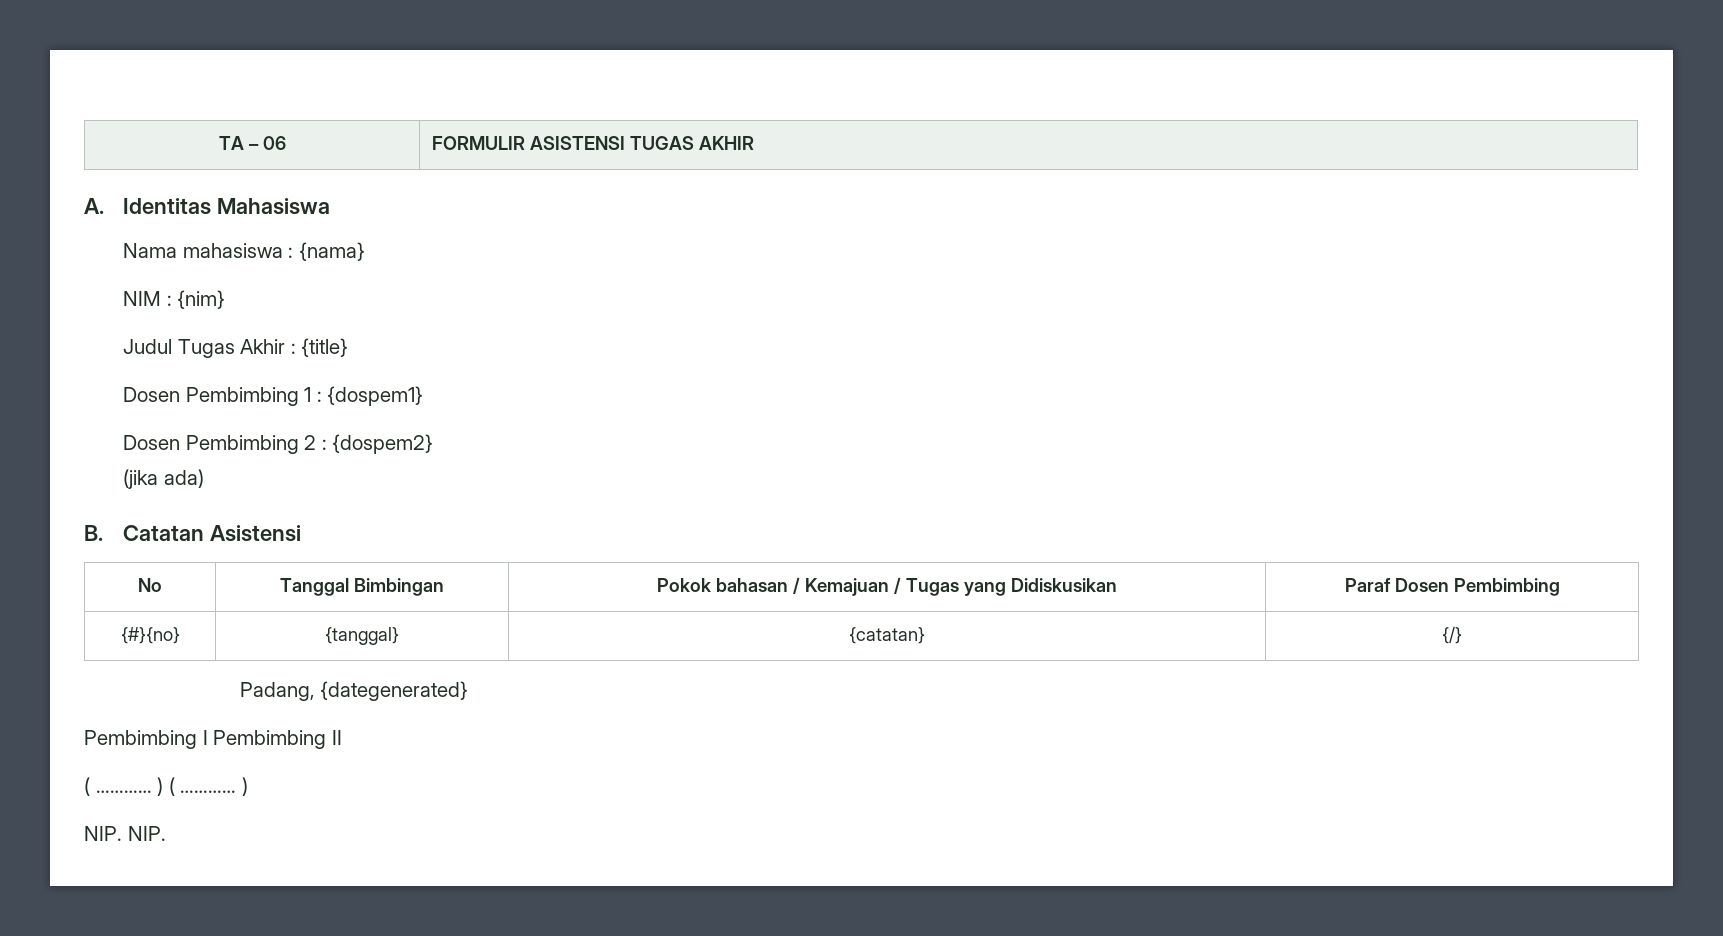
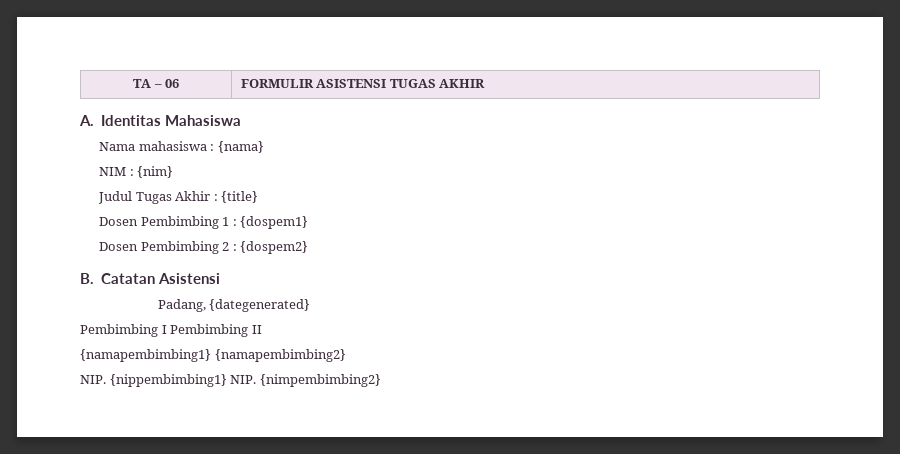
- (jika ada)
- No | Tanggal Bimbingan | Pokok bahasan / Kemajuan / Tugas yang Didiskusikan | Paraf Dosen Pembimbing
- {#}{no} | {tanggal} | {catatan} | {/}
- ( ………… ) ( ………… )
- NIP. NIP.
+ {namapembimbing1} {namapembimbing2}
+ NIP. {nippembimbing1} NIP. {nimpembimbing2}

